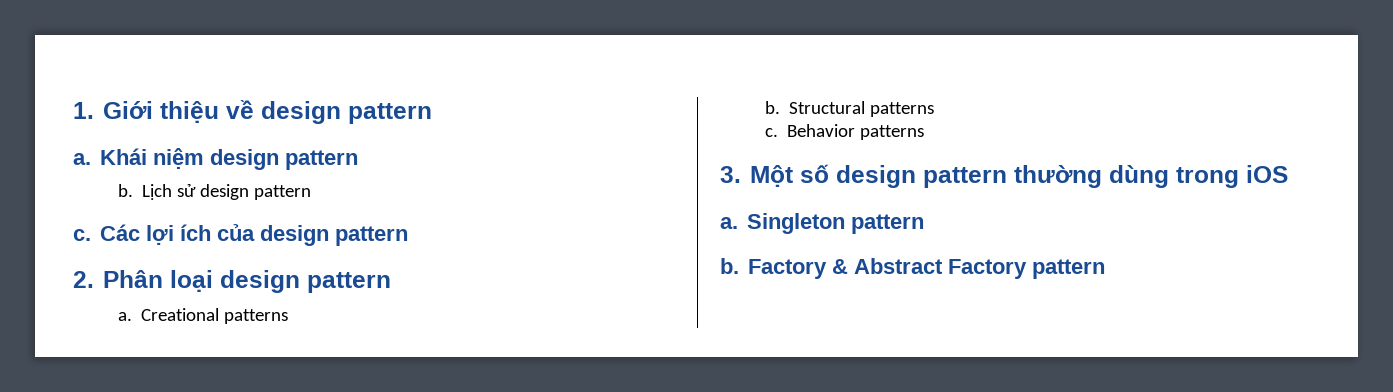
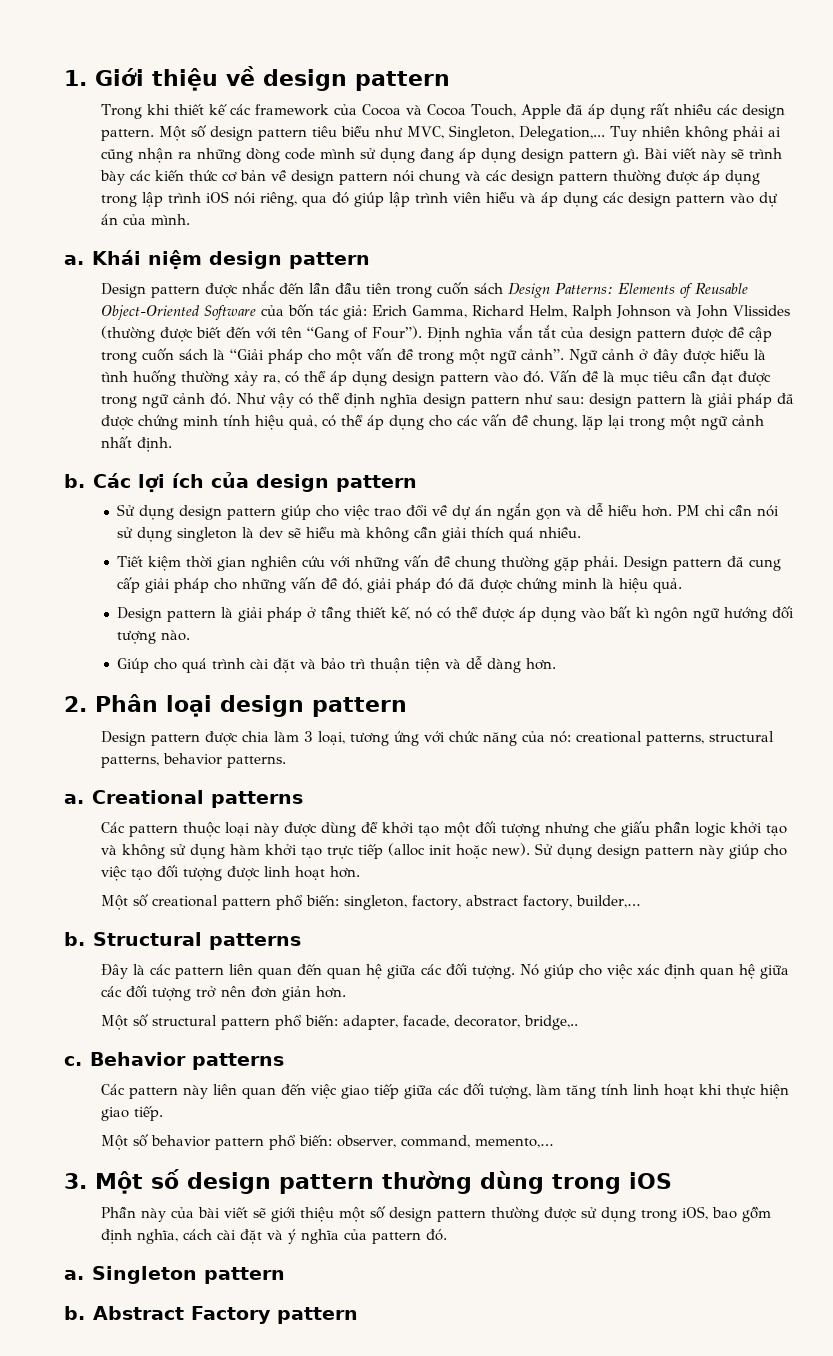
+ Trong khi thiết kế các framework của Cocoa và Cocoa Touch, Apple đã áp dụng rất nhiều các design pattern. Một số design pattern tiêu biểu như MVC, Singleton, Delegation,... Tuy nhiên không phải ai cũng nhận ra những dòng code mình sử dụng đang áp dụng design pattern gì. Bài viết này sẽ trình bày các kiến thức cơ bản về design pattern nói chung và các design pattern thường được áp dụng trong lập trình iOS nói riêng, qua đó giúp lập trình viên hiểu và áp dụng các design pattern vào dự án của mình.
- b. Lịch sử design pattern
- c.
+ Design pattern được nhắc đến lần đầu tiên trong cuốn sách Design Patterns: Elements of Reusable Object-Oriented Software của bốn tác giả: Erich Gamma, Richard Helm, Ralph Johnson và John Vlissides (thường được biết đến với tên “Gang of Four”). Định nghĩa vắn tắt của design pattern được đề cập trong cuốn sách là “Giải pháp cho một vấn đề trong một ngữ cảnh”. Ngữ cảnh ở đây được hiểu là tình huống thường xảy ra, có thể áp dụng design pattern vào đó. Vấn đề là mục tiêu cần đạt được trong ngữ cảnh đó. Như vậy có thể định nghĩa design pattern như sau: design pattern là giải pháp đã được chứng minh tính hiệu quả, có thể áp dụng cho các vấn đề chung, lặp lại trong một ngữ cảnh nhất định.
+ b.
+ Sử dụng design pattern giúp cho việc trao đổi về dự án ngắn gọn và dễ hiểu hơn. PM chỉ cần nói sử dụng singleton là dev sẽ hiểu mà không cần giải thích quá nhiều.
+ Tiết kiệm thời gian nghiên cứu với những vấn đề chung thường gặp phải. Design pattern đã cung cấp giải pháp cho những vấn đề đó, giải pháp đó đã được chứng minh là hiệu quả.
+ Design pattern là giải pháp ở tầng thiết kế, nó có thể được áp dụng vào bất kì ngôn ngữ hướng đối tượng nào.
+ Giúp cho quá trình cài đặt và bảo trì thuận tiện và dễ dàng hơn.
+ Design pattern được chia làm 3 loại, tương ứng với chức năng của nó: creational patterns, structural patterns, behavior patterns.
  a. Creational patterns
+ Các pattern thuộc loại này được dùng để khởi tạo một đối tượng nhưng che giấu phần logic khởi tạo và không sử dụng hàm khởi tạo trực tiếp (alloc init hoặc new). Sử dụng design pattern này giúp cho việc tạo đối tượng được linh hoạt hơn.
+ Một số creational pattern phổ biến: singleton, factory, abstract factory, builder,…
  b. Structural patterns
+ Đây là các pattern liên quan đến quan hệ giữa các đối tượng. Nó giúp cho việc xác định quan hệ giữa các đối tượng trở nên đơn giản hơn.
+ Một số structural pattern phổ biến: adapter, facade, decorator, bridge,..
  c. Behavior patterns
+ Các pattern này liên quan đến việc giao tiếp giữa các đối tượng, làm tăng tính linh hoạt khi thực hiện giao tiếp.
+ Một số behavior pattern phổ biến: observer, command, memento,…
+ Phần này của bài viết sẽ giới thiệu một số design pattern thường được sử dụng trong iOS, bao gồm định nghĩa, cách cài đặt và ý nghĩa của pattern đó.
- Factory & Abstract Factory pattern
+ Abstract Factory pattern

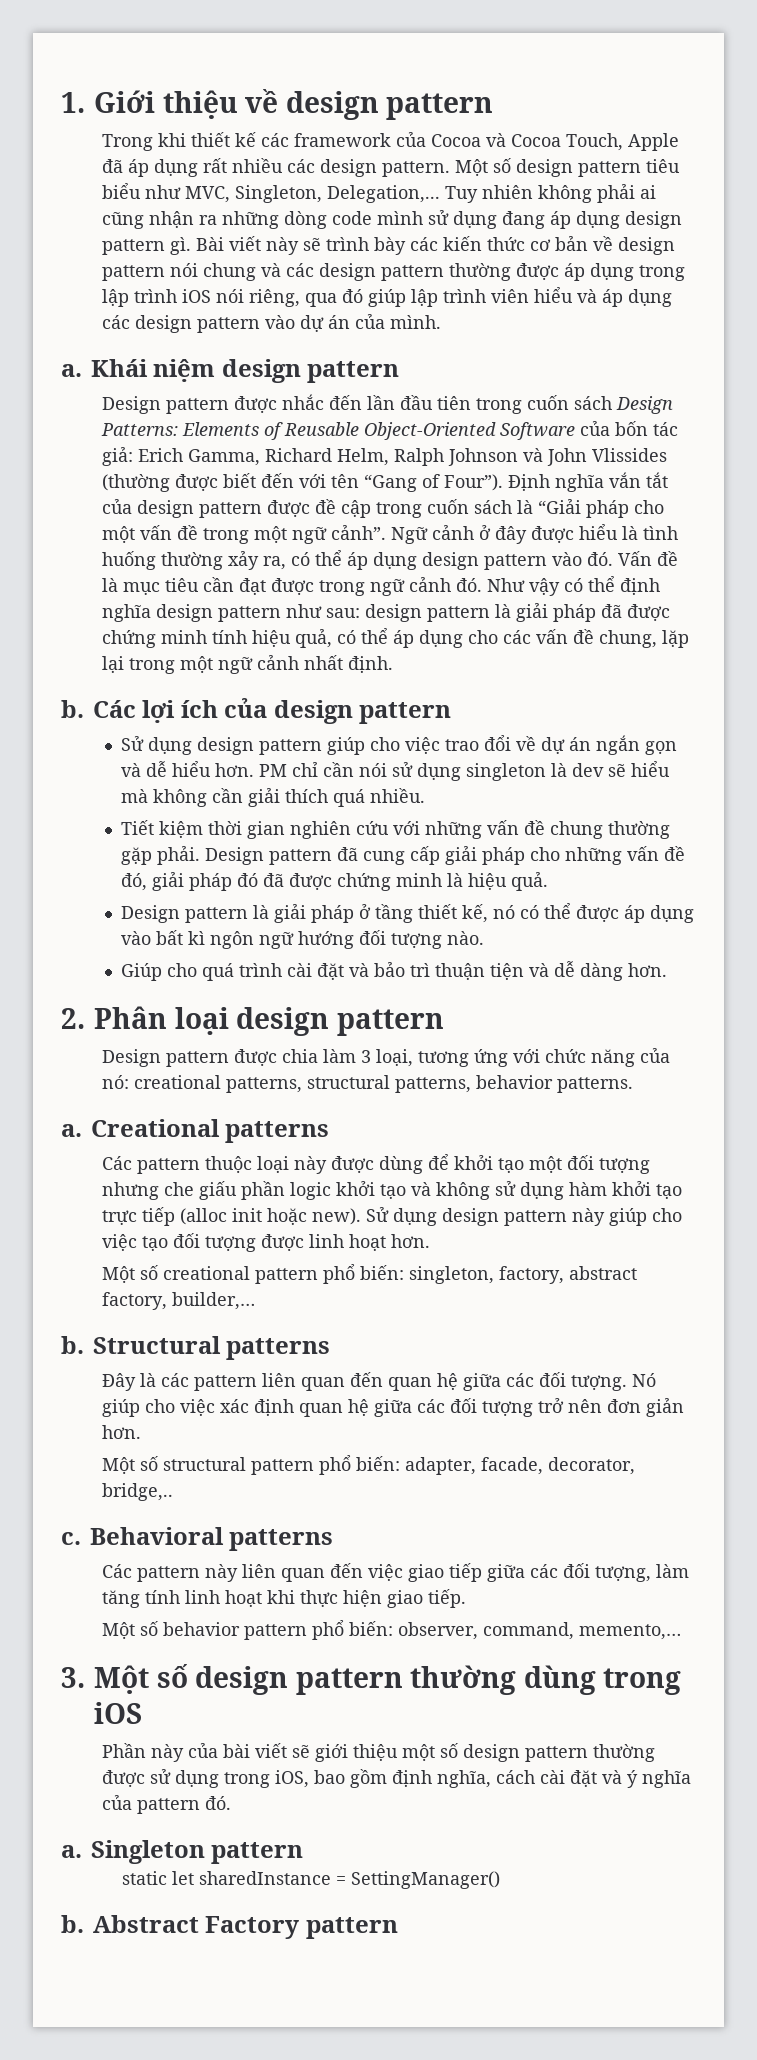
- Behavior patterns
+ Behavioral patterns
+ static let sharedInstance = SettingManager()

